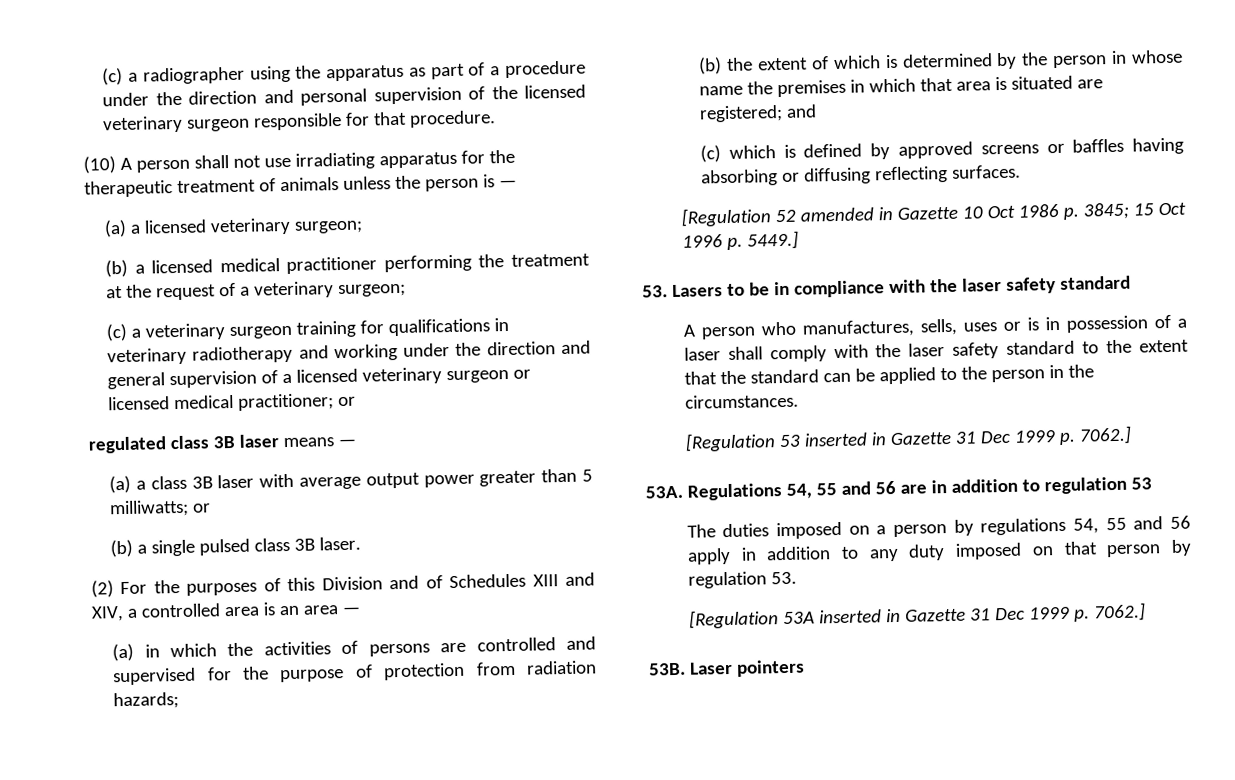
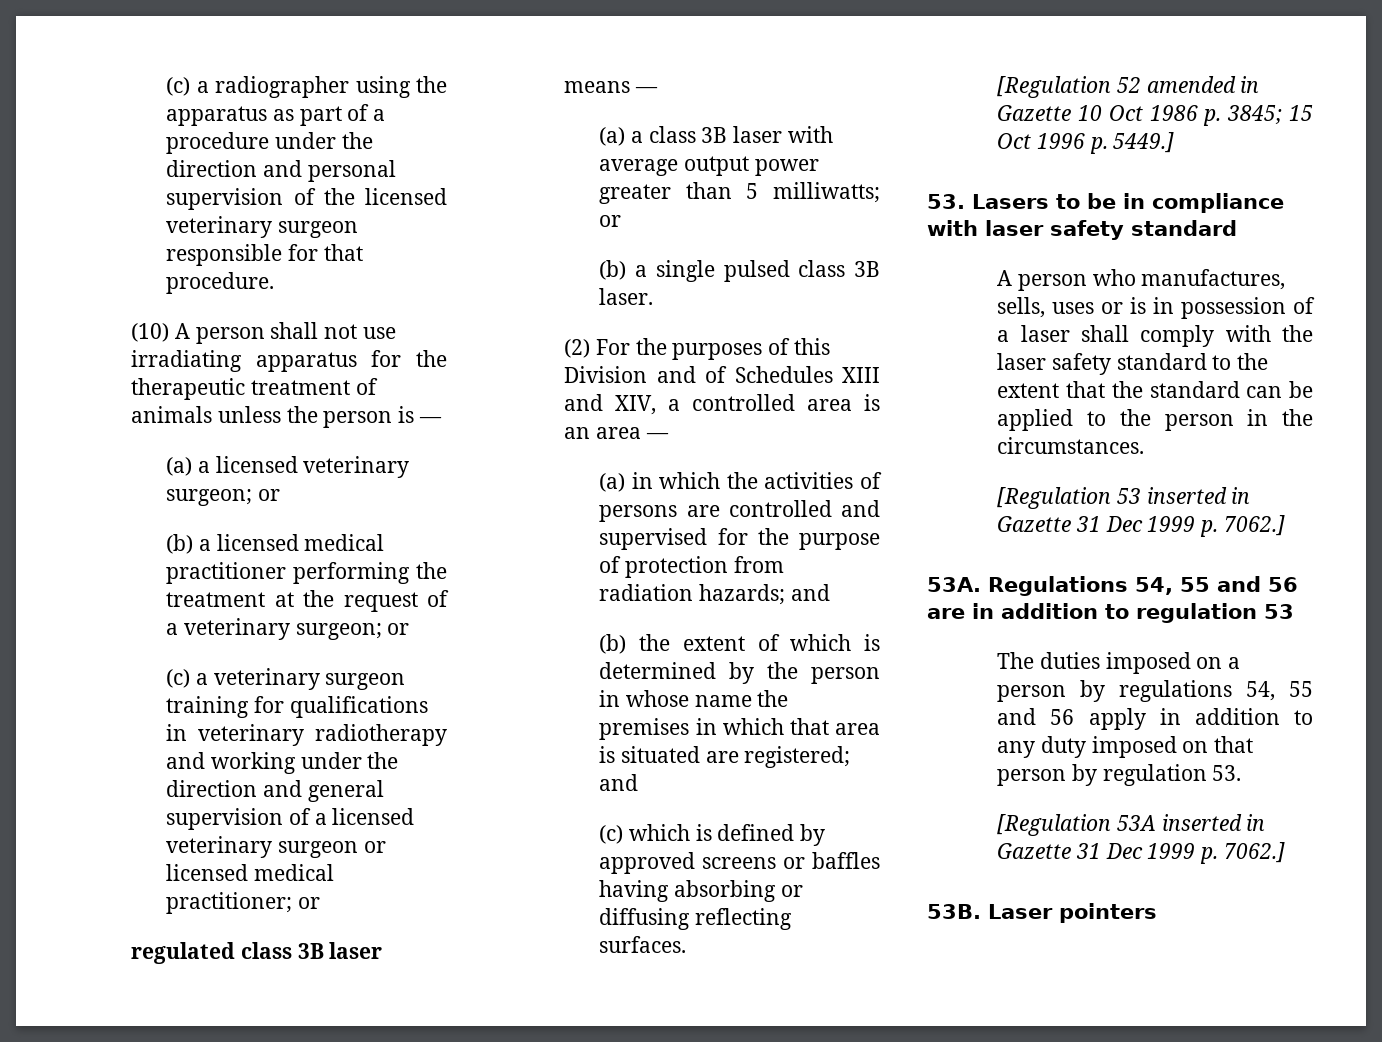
- (a) a licensed veterinary surgeon;
+ (a) a licensed veterinary surgeon; or
- (b) a licensed medical practitioner performing the treatment at the request of a veterinary surgeon;
+ (b) a licensed medical practitioner performing the treatment at the request of a veterinary surgeon; or
- (a) in which the activities of persons are controlled and supervised for the purpose of protection from radiation hazards;
+ (a) in which the activities of persons are controlled and supervised for the purpose of protection from radiation hazards; and
- 53. Lasers to be in compliance with the laser safety standard
+ 53. Lasers to be in compliance with laser safety standard

